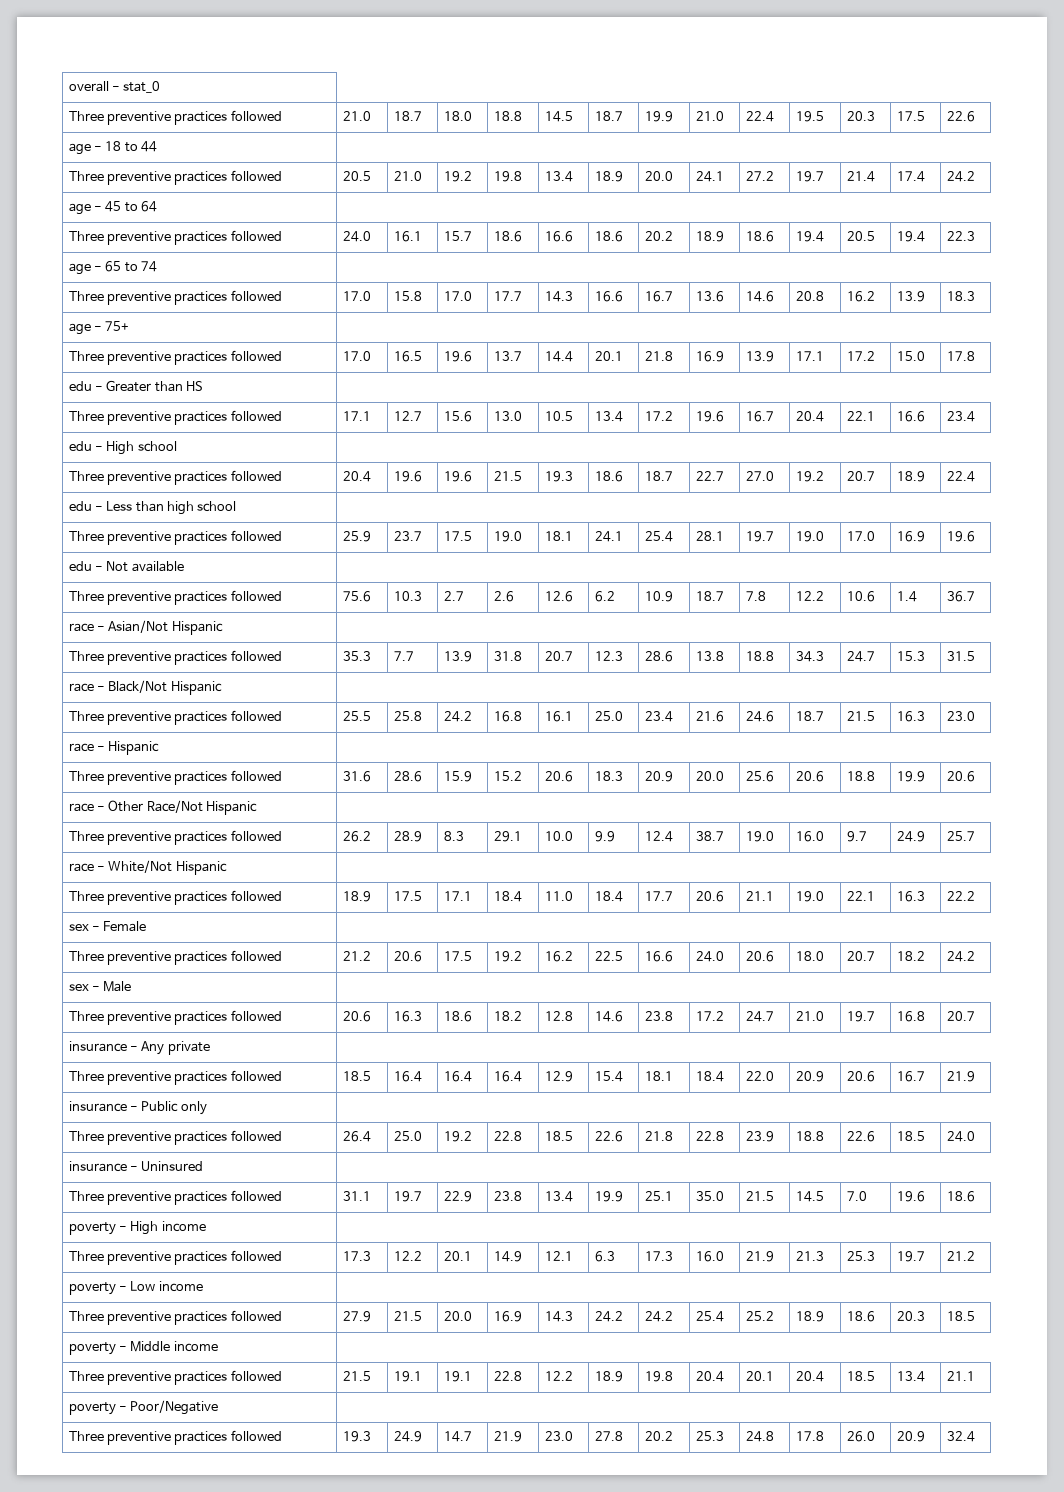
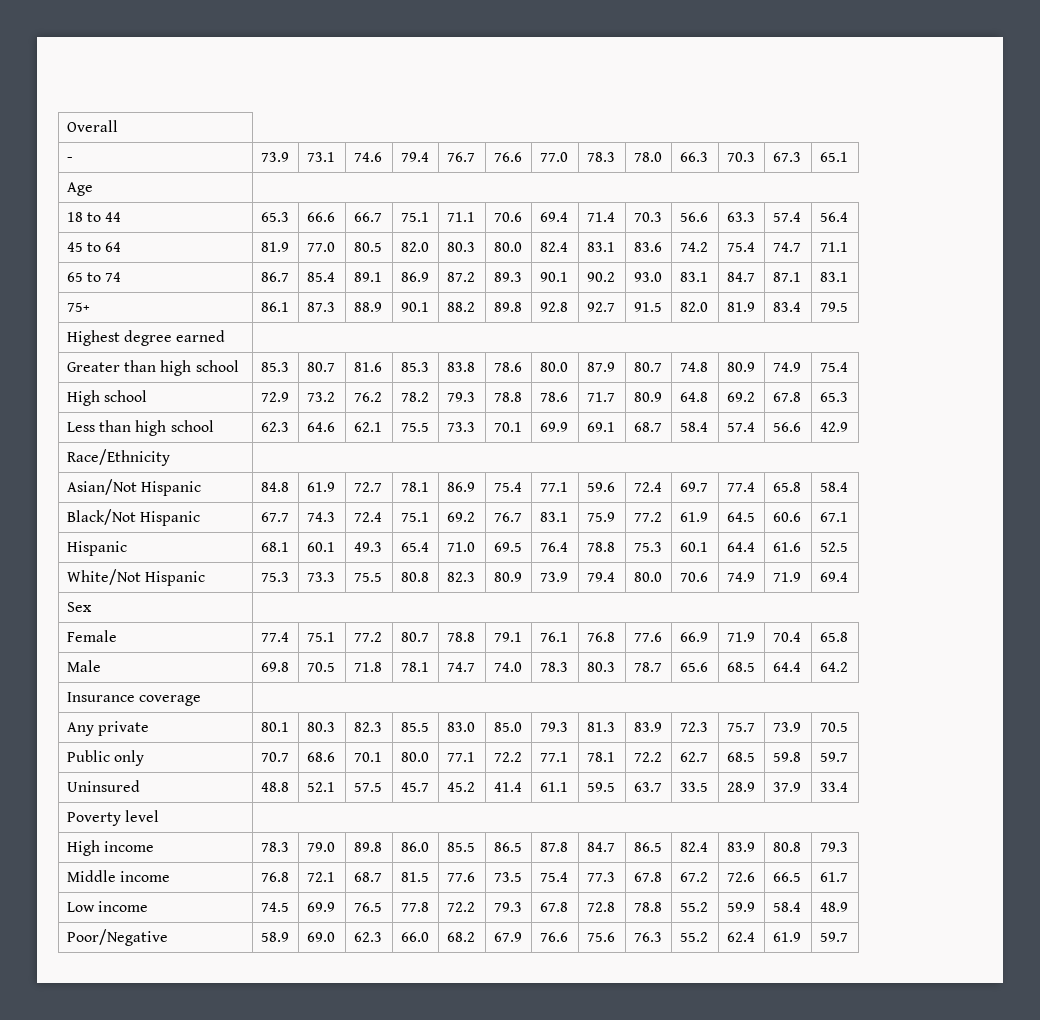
- overall - stat_0
- Three preventive practices followed | 21.0 | 18.7 | 18.0 | 18.8 | 14.5 | 18.7 | 19.9 | 21.0 | 22.4 | 19.5 | 20.3 | 17.5 | 22.6
- age - 18 to 44
- Three preventive practices followed | 20.5 | 21.0 | 19.2 | 19.8 | 13.4 | 18.9 | 20.0 | 24.1 | 27.2 | 19.7 | 21.4 | 17.4 | 24.2
- age - 45 to 64
- Three preventive practices followed | 24.0 | 16.1 | 15.7 | 18.6 | 16.6 | 18.6 | 20.2 | 18.9 | 18.6 | 19.4 | 20.5 | 19.4 | 22.3
- age - 65 to 74
- Three preventive practices followed | 17.0 | 15.8 | 17.0 | 17.7 | 14.3 | 16.6 | 16.7 | 13.6 | 14.6 | 20.8 | 16.2 | 13.9 | 18.3
- age - 75+
- Three preventive practices followed | 17.0 | 16.5 | 19.6 | 13.7 | 14.4 | 20.1 | 21.8 | 16.9 | 13.9 | 17.1 | 17.2 | 15.0 | 17.8
- edu - Greater than HS
- Three preventive practices followed | 17.1 | 12.7 | 15.6 | 13.0 | 10.5 | 13.4 | 17.2 | 19.6 | 16.7 | 20.4 | 22.1 | 16.6 | 23.4
- edu - High school
- Three preventive practices followed | 20.4 | 19.6 | 19.6 | 21.5 | 19.3 | 18.6 | 18.7 | 22.7 | 27.0 | 19.2 | 20.7 | 18.9 | 22.4
- edu - Less than high school
- Three preventive practices followed | 25.9 | 23.7 | 17.5 | 19.0 | 18.1 | 24.1 | 25.4 | 28.1 | 19.7 | 19.0 | 17.0 | 16.9 | 19.6
- edu - Not available
- Three preventive practices followed | 75.6 | 10.3 | 2.7 | 2.6 | 12.6 | 6.2 | 10.9 | 18.7 | 7.8 | 12.2 | 10.6 | 1.4 | 36.7
- race - Asian/Not Hispanic
- Three preventive practices followed | 35.3 | 7.7 | 13.9 | 31.8 | 20.7 | 12.3 | 28.6 | 13.8 | 18.8 | 34.3 | 24.7 | 15.3 | 31.5
- race - Black/Not Hispanic
- Three preventive practices followed | 25.5 | 25.8 | 24.2 | 16.8 | 16.1 | 25.0 | 23.4 | 21.6 | 24.6 | 18.7 | 21.5 | 16.3 | 23.0
- race - Hispanic
- Three preventive practices followed | 31.6 | 28.6 | 15.9 | 15.2 | 20.6 | 18.3 | 20.9 | 20.0 | 25.6 | 20.6 | 18.8 | 19.9 | 20.6
- race - Other Race/Not Hispanic
- Three preventive practices followed | 26.2 | 28.9 | 8.3 | 29.1 | 10.0 | 9.9 | 12.4 | 38.7 | 19.0 | 16.0 | 9.7 | 24.9 | 25.7
- race - White/Not Hispanic
- Three preventive practices followed | 18.9 | 17.5 | 17.1 | 18.4 | 11.0 | 18.4 | 17.7 | 20.6 | 21.1 | 19.0 | 22.1 | 16.3 | 22.2
- sex - Female
- Three preventive practices followed | 21.2 | 20.6 | 17.5 | 19.2 | 16.2 | 22.5 | 16.6 | 24.0 | 20.6 | 18.0 | 20.7 | 18.2 | 24.2
- sex - Male
- Three preventive practices followed | 20.6 | 16.3 | 18.6 | 18.2 | 12.8 | 14.6 | 23.8 | 17.2 | 24.7 | 21.0 | 19.7 | 16.8 | 20.7
- insurance - Any private
- Three preventive practices followed | 18.5 | 16.4 | 16.4 | 16.4 | 12.9 | 15.4 | 18.1 | 18.4 | 22.0 | 20.9 | 20.6 | 16.7 | 21.9
- insurance - Public only
- Three preventive practices followed | 26.4 | 25.0 | 19.2 | 22.8 | 18.5 | 22.6 | 21.8 | 22.8 | 23.9 | 18.8 | 22.6 | 18.5 | 24.0
- insurance - Uninsured
- Three preventive practices followed | 31.1 | 19.7 | 22.9 | 23.8 | 13.4 | 19.9 | 25.1 | 35.0 | 21.5 | 14.5 | 7.0 | 19.6 | 18.6
- poverty - High income
- Three preventive practices followed | 17.3 | 12.2 | 20.1 | 14.9 | 12.1 | 6.3 | 17.3 | 16.0 | 21.9 | 21.3 | 25.3 | 19.7 | 21.2
- poverty - Low income
- Three preventive practices followed | 27.9 | 21.5 | 20.0 | 16.9 | 14.3 | 24.2 | 24.2 | 25.4 | 25.2 | 18.9 | 18.6 | 20.3 | 18.5
- poverty - Middle income
- Three preventive practices followed | 21.5 | 19.1 | 19.1 | 22.8 | 12.2 | 18.9 | 19.8 | 20.4 | 20.1 | 20.4 | 18.5 | 13.4 | 21.1
- poverty - Poor/Negative
- Three preventive practices followed | 19.3 | 24.9 | 14.7 | 21.9 | 23.0 | 27.8 | 20.2 | 25.3 | 24.8 | 17.8 | 26.0 | 20.9 | 32.4
+ Overall
+ - | 73.9 | 73.1 | 74.6 | 79.4 | 76.7 | 76.6 | 77.0 | 78.3 | 78.0 | 66.3 | 70.3 | 67.3 | 65.1
+ Age
+ 18 to 44 | 65.3 | 66.6 | 66.7 | 75.1 | 71.1 | 70.6 | 69.4 | 71.4 | 70.3 | 56.6 | 63.3 | 57.4 | 56.4
+ 45 to 64 | 81.9 | 77.0 | 80.5 | 82.0 | 80.3 | 80.0 | 82.4 | 83.1 | 83.6 | 74.2 | 75.4 | 74.7 | 71.1
+ 65 to 74 | 86.7 | 85.4 | 89.1 | 86.9 | 87.2 | 89.3 | 90.1 | 90.2 | 93.0 | 83.1 | 84.7 | 87.1 | 83.1
+ 75+ | 86.1 | 87.3 | 88.9 | 90.1 | 88.2 | 89.8 | 92.8 | 92.7 | 91.5 | 82.0 | 81.9 | 83.4 | 79.5
+ Highest degree earned
+ Greater than high school | 85.3 | 80.7 | 81.6 | 85.3 | 83.8 | 78.6 | 80.0 | 87.9 | 80.7 | 74.8 | 80.9 | 74.9 | 75.4
+ High school | 72.9 | 73.2 | 76.2 | 78.2 | 79.3 | 78.8 | 78.6 | 71.7 | 80.9 | 64.8 | 69.2 | 67.8 | 65.3
+ Less than high school | 62.3 | 64.6 | 62.1 | 75.5 | 73.3 | 70.1 | 69.9 | 69.1 | 68.7 | 58.4 | 57.4 | 56.6 | 42.9
+ Race/Ethnicity
+ Asian/Not Hispanic | 84.8 | 61.9 | 72.7 | 78.1 | 86.9 | 75.4 | 77.1 | 59.6 | 72.4 | 69.7 | 77.4 | 65.8 | 58.4
+ Black/Not Hispanic | 67.7 | 74.3 | 72.4 | 75.1 | 69.2 | 76.7 | 83.1 | 75.9 | 77.2 | 61.9 | 64.5 | 60.6 | 67.1
+ Hispanic | 68.1 | 60.1 | 49.3 | 65.4 | 71.0 | 69.5 | 76.4 | 78.8 | 75.3 | 60.1 | 64.4 | 61.6 | 52.5
+ White/Not Hispanic | 75.3 | 73.3 | 75.5 | 80.8 | 82.3 | 80.9 | 73.9 | 79.4 | 80.0 | 70.6 | 74.9 | 71.9 | 69.4
+ Sex
+ Female | 77.4 | 75.1 | 77.2 | 80.7 | 78.8 | 79.1 | 76.1 | 76.8 | 77.6 | 66.9 | 71.9 | 70.4 | 65.8
+ Male | 69.8 | 70.5 | 71.8 | 78.1 | 74.7 | 74.0 | 78.3 | 80.3 | 78.7 | 65.6 | 68.5 | 64.4 | 64.2
+ Insurance coverage
+ Any private | 80.1 | 80.3 | 82.3 | 85.5 | 83.0 | 85.0 | 79.3 | 81.3 | 83.9 | 72.3 | 75.7 | 73.9 | 70.5
+ Public only | 70.7 | 68.6 | 70.1 | 80.0 | 77.1 | 72.2 | 77.1 | 78.1 | 72.2 | 62.7 | 68.5 | 59.8 | 59.7
+ Uninsured | 48.8 | 52.1 | 57.5 | 45.7 | 45.2 | 41.4 | 61.1 | 59.5 | 63.7 | 33.5 | 28.9 | 37.9 | 33.4
+ Poverty level
+ High income | 78.3 | 79.0 | 89.8 | 86.0 | 85.5 | 86.5 | 87.8 | 84.7 | 86.5 | 82.4 | 83.9 | 80.8 | 79.3
+ Middle income | 76.8 | 72.1 | 68.7 | 81.5 | 77.6 | 73.5 | 75.4 | 77.3 | 67.8 | 67.2 | 72.6 | 66.5 | 61.7
+ Low income | 74.5 | 69.9 | 76.5 | 77.8 | 72.2 | 79.3 | 67.8 | 72.8 | 78.8 | 55.2 | 59.9 | 58.4 | 48.9
+ Poor/Negative | 58.9 | 69.0 | 62.3 | 66.0 | 68.2 | 67.9 | 76.6 | 75.6 | 76.3 | 55.2 | 62.4 | 61.9 | 59.7

